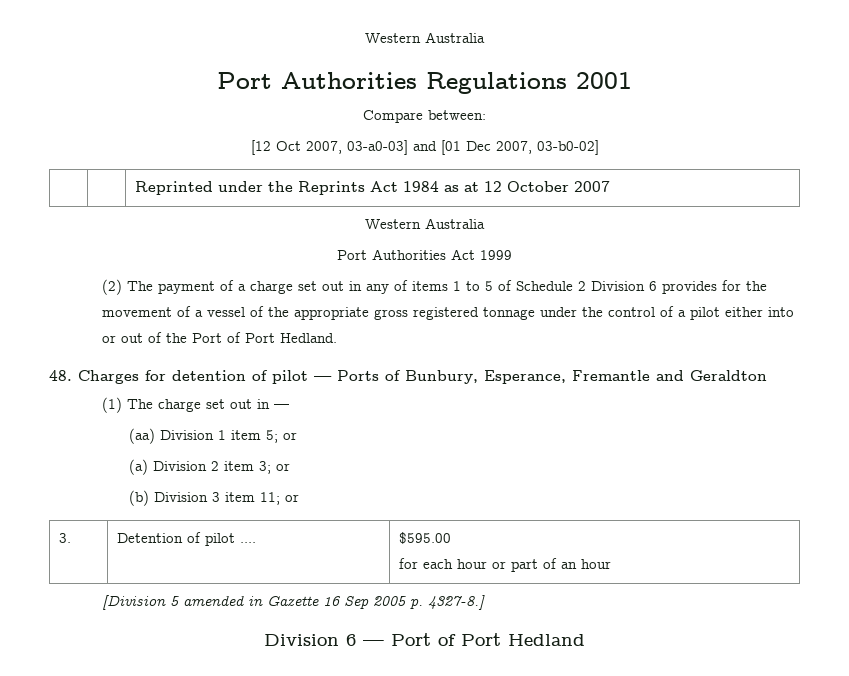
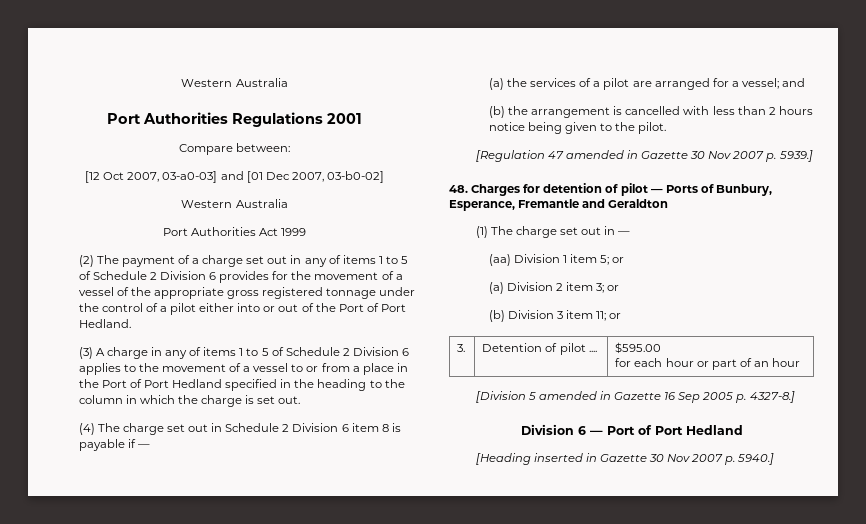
- | | Reprinted under the Reprints Act 1984 as at 12 October 2007
+ (3) A charge in any of items 1 to 5 of Schedule 2 Division 6 applies to the movement of a vessel to or from a place in the Port of Port Hedland specified in the heading to the column in which the charge is set out.
+ (4) The charge set out in Schedule 2 Division 6 item 8 is payable if —
+ (a) the services of a pilot are arranged for a vessel; and
+ (b) the arrangement is cancelled with less than 2 hours notice being given to the pilot.
+ [Regulation 47 amended in Gazette 30 Nov 2007 p. 5939.]
+ [Heading inserted in Gazette 30 Nov 2007 p. 5940.]

